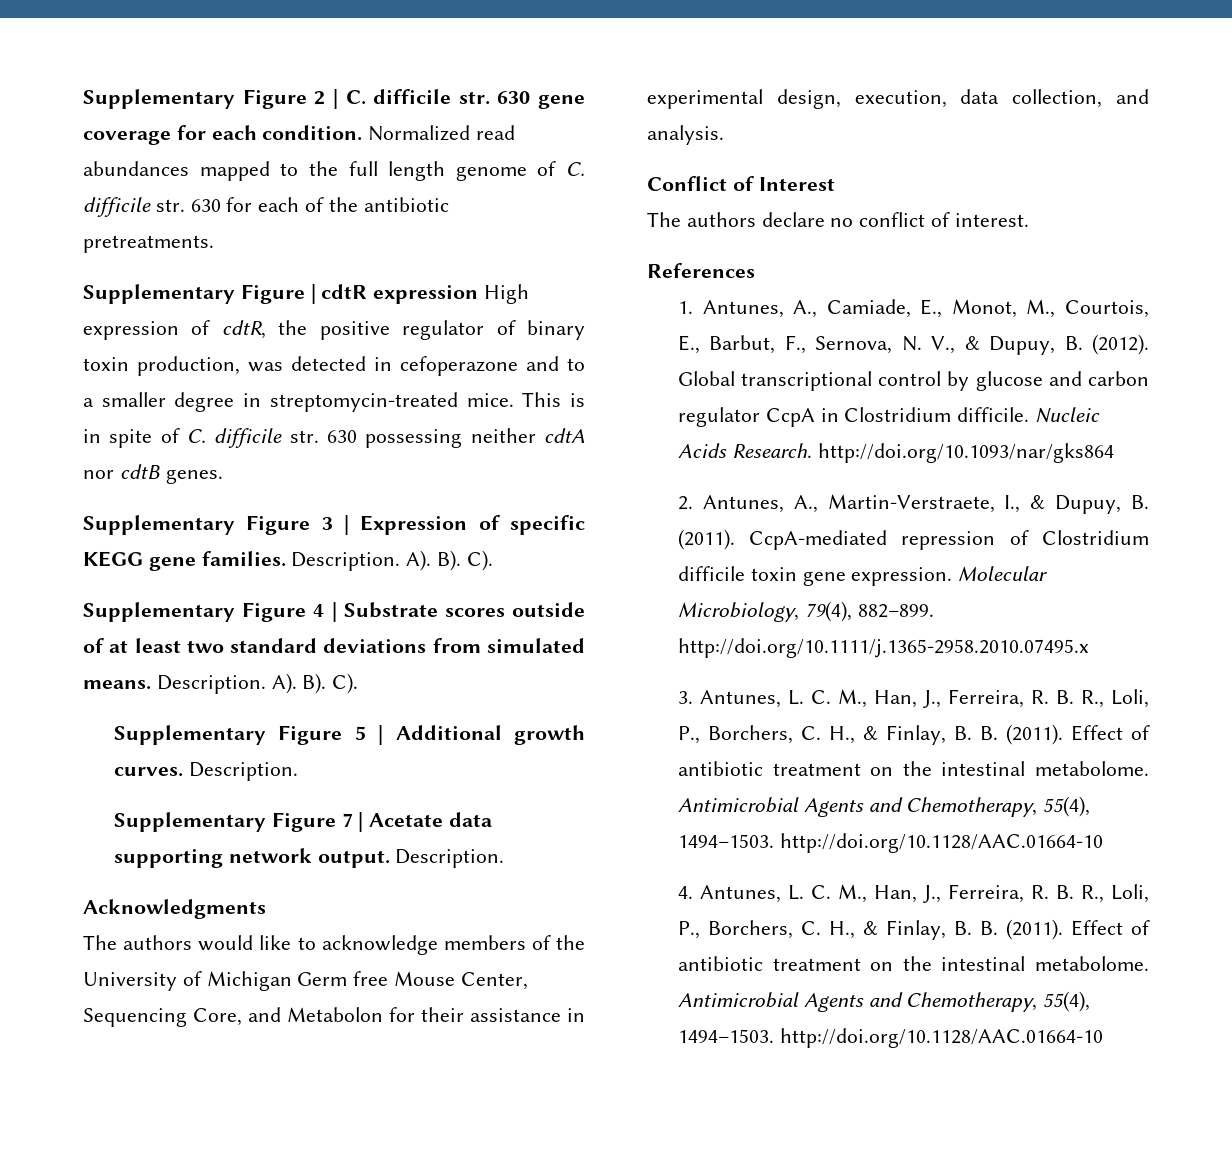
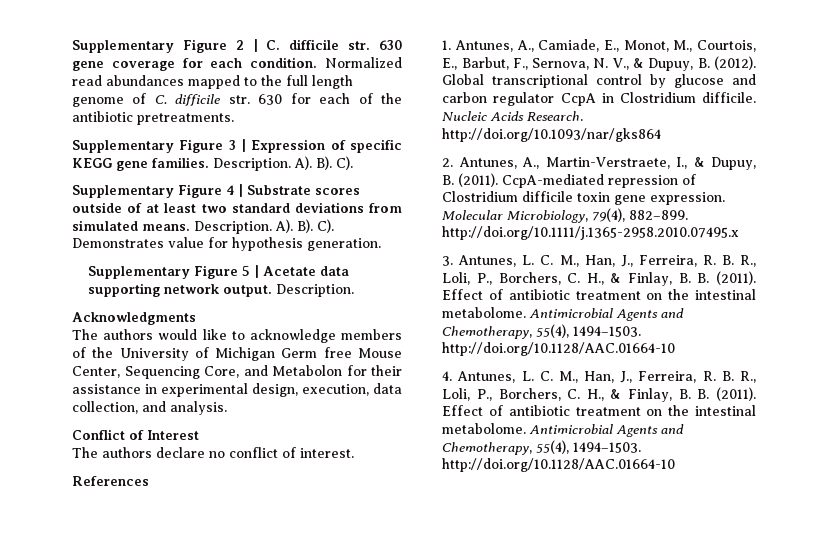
- Supplementary Figure | cdtR expression High expression of cdtR, the positive regulator of binary toxin production, was detected in cefoperazone and to a smaller degree in streptomycin-treated mice. This is in spite of C. difficile str. 630 possessing neither cdtA nor cdtB genes.
- Supplementary Figure 4 | Substrate scores outside of at least two standard deviations from simulated means. Description. A). B). C).
+ Supplementary Figure 4 | Substrate scores outside of at least two standard deviations from simulated means. Description. A). B). C). Demonstrates value for hypothesis generation.
- Supplementary Figure 5 | Additional growth curves. Description.
- Supplementary Figure 7 | Acetate data supporting network output.
+ Supplementary Figure 5 | Acetate data supporting network output.

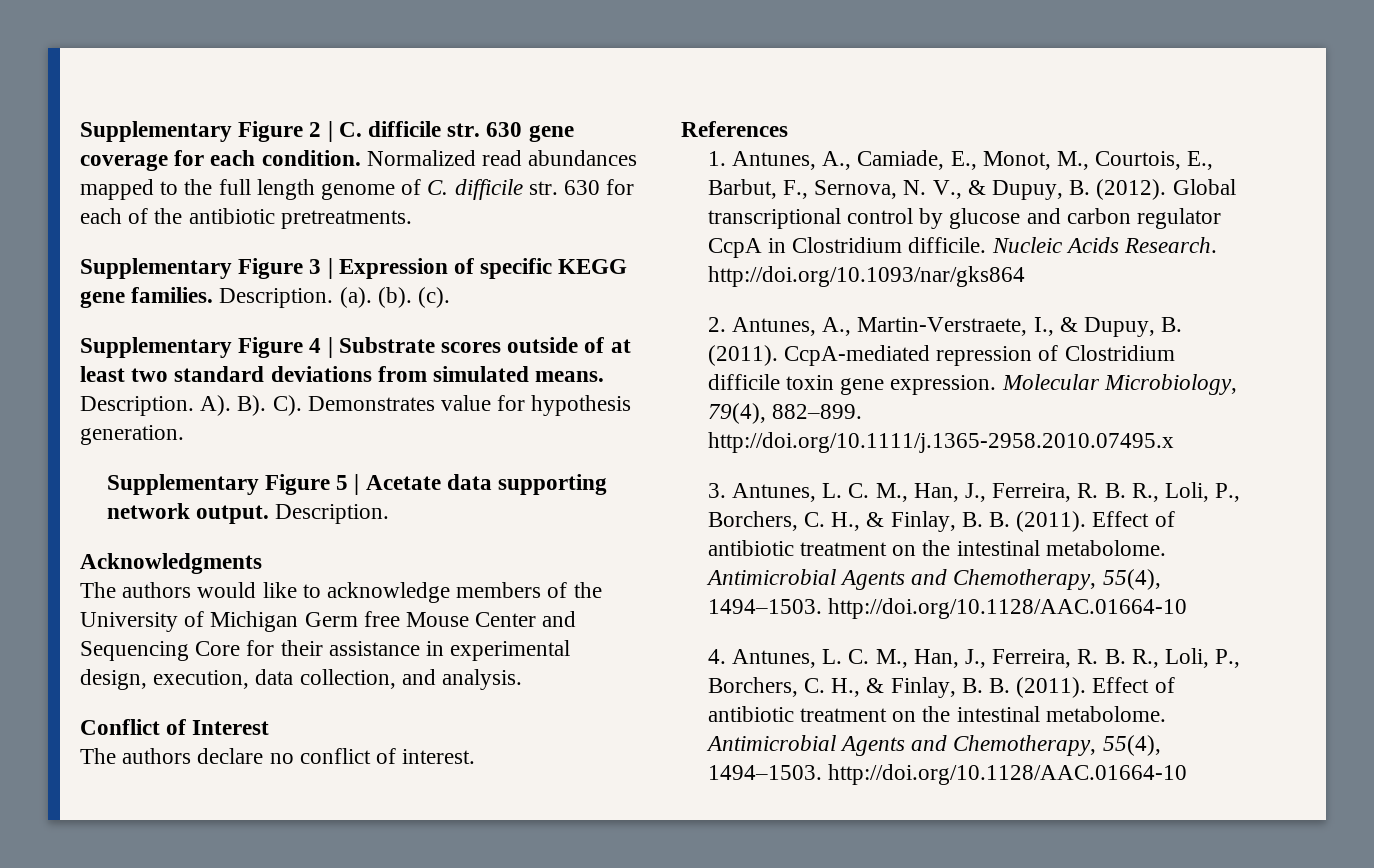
- Supplementary Figure 3 | Expression of specific KEGG gene families. Description. A). B). C).
+ Supplementary Figure 3 | Expression of specific KEGG gene families. Description. (a). (b). (c).
- The authors would like to acknowledge members of the University of Michigan Germ free Mouse Center, Sequencing Core, and Metabolon for their assistance in experimental design, execution, data collection, and analysis.
+ The authors would like to acknowledge members of the University of Michigan Germ free Mouse Center and Sequencing Core for their assistance in experimental design, execution, data collection, and analysis.

